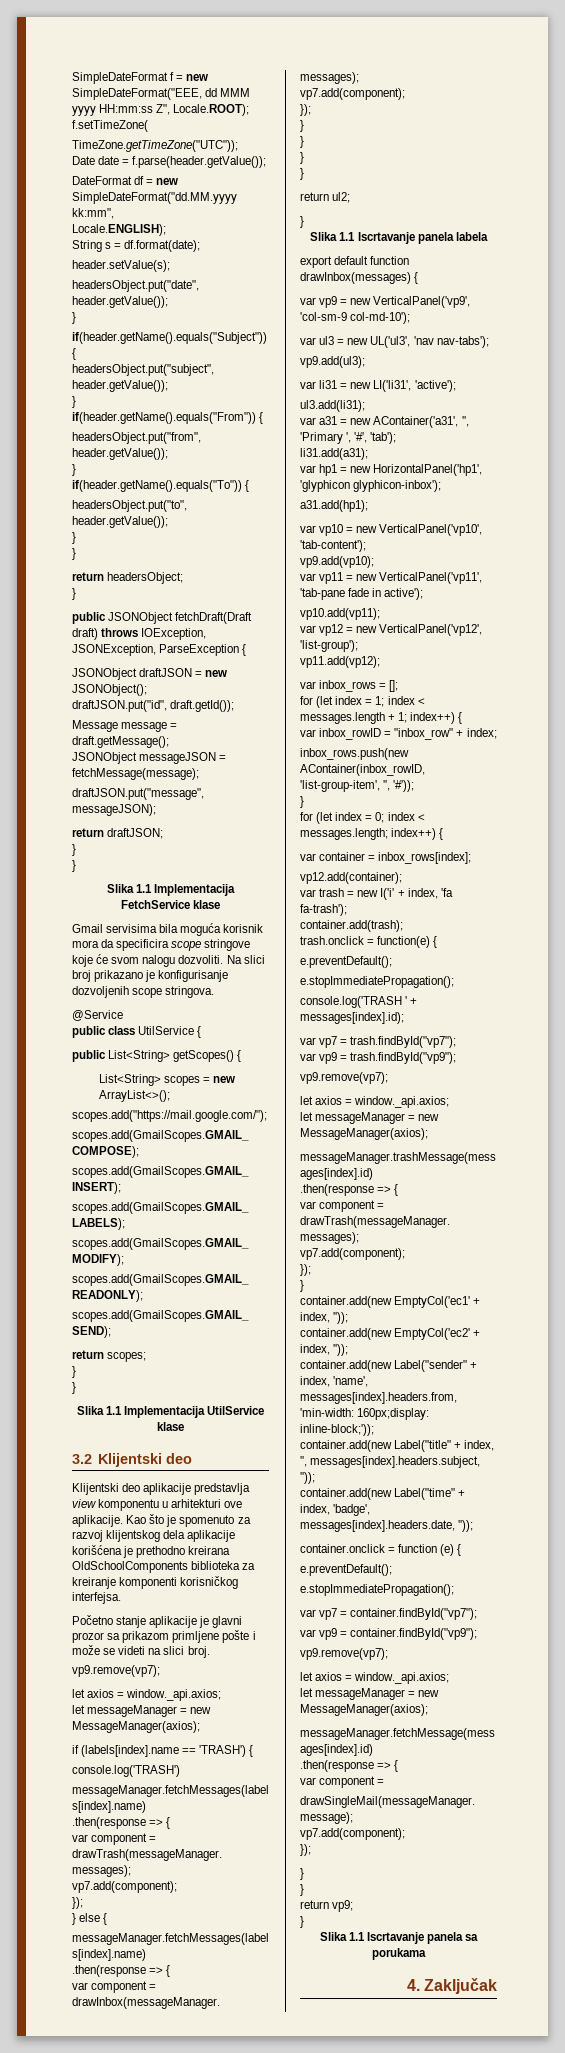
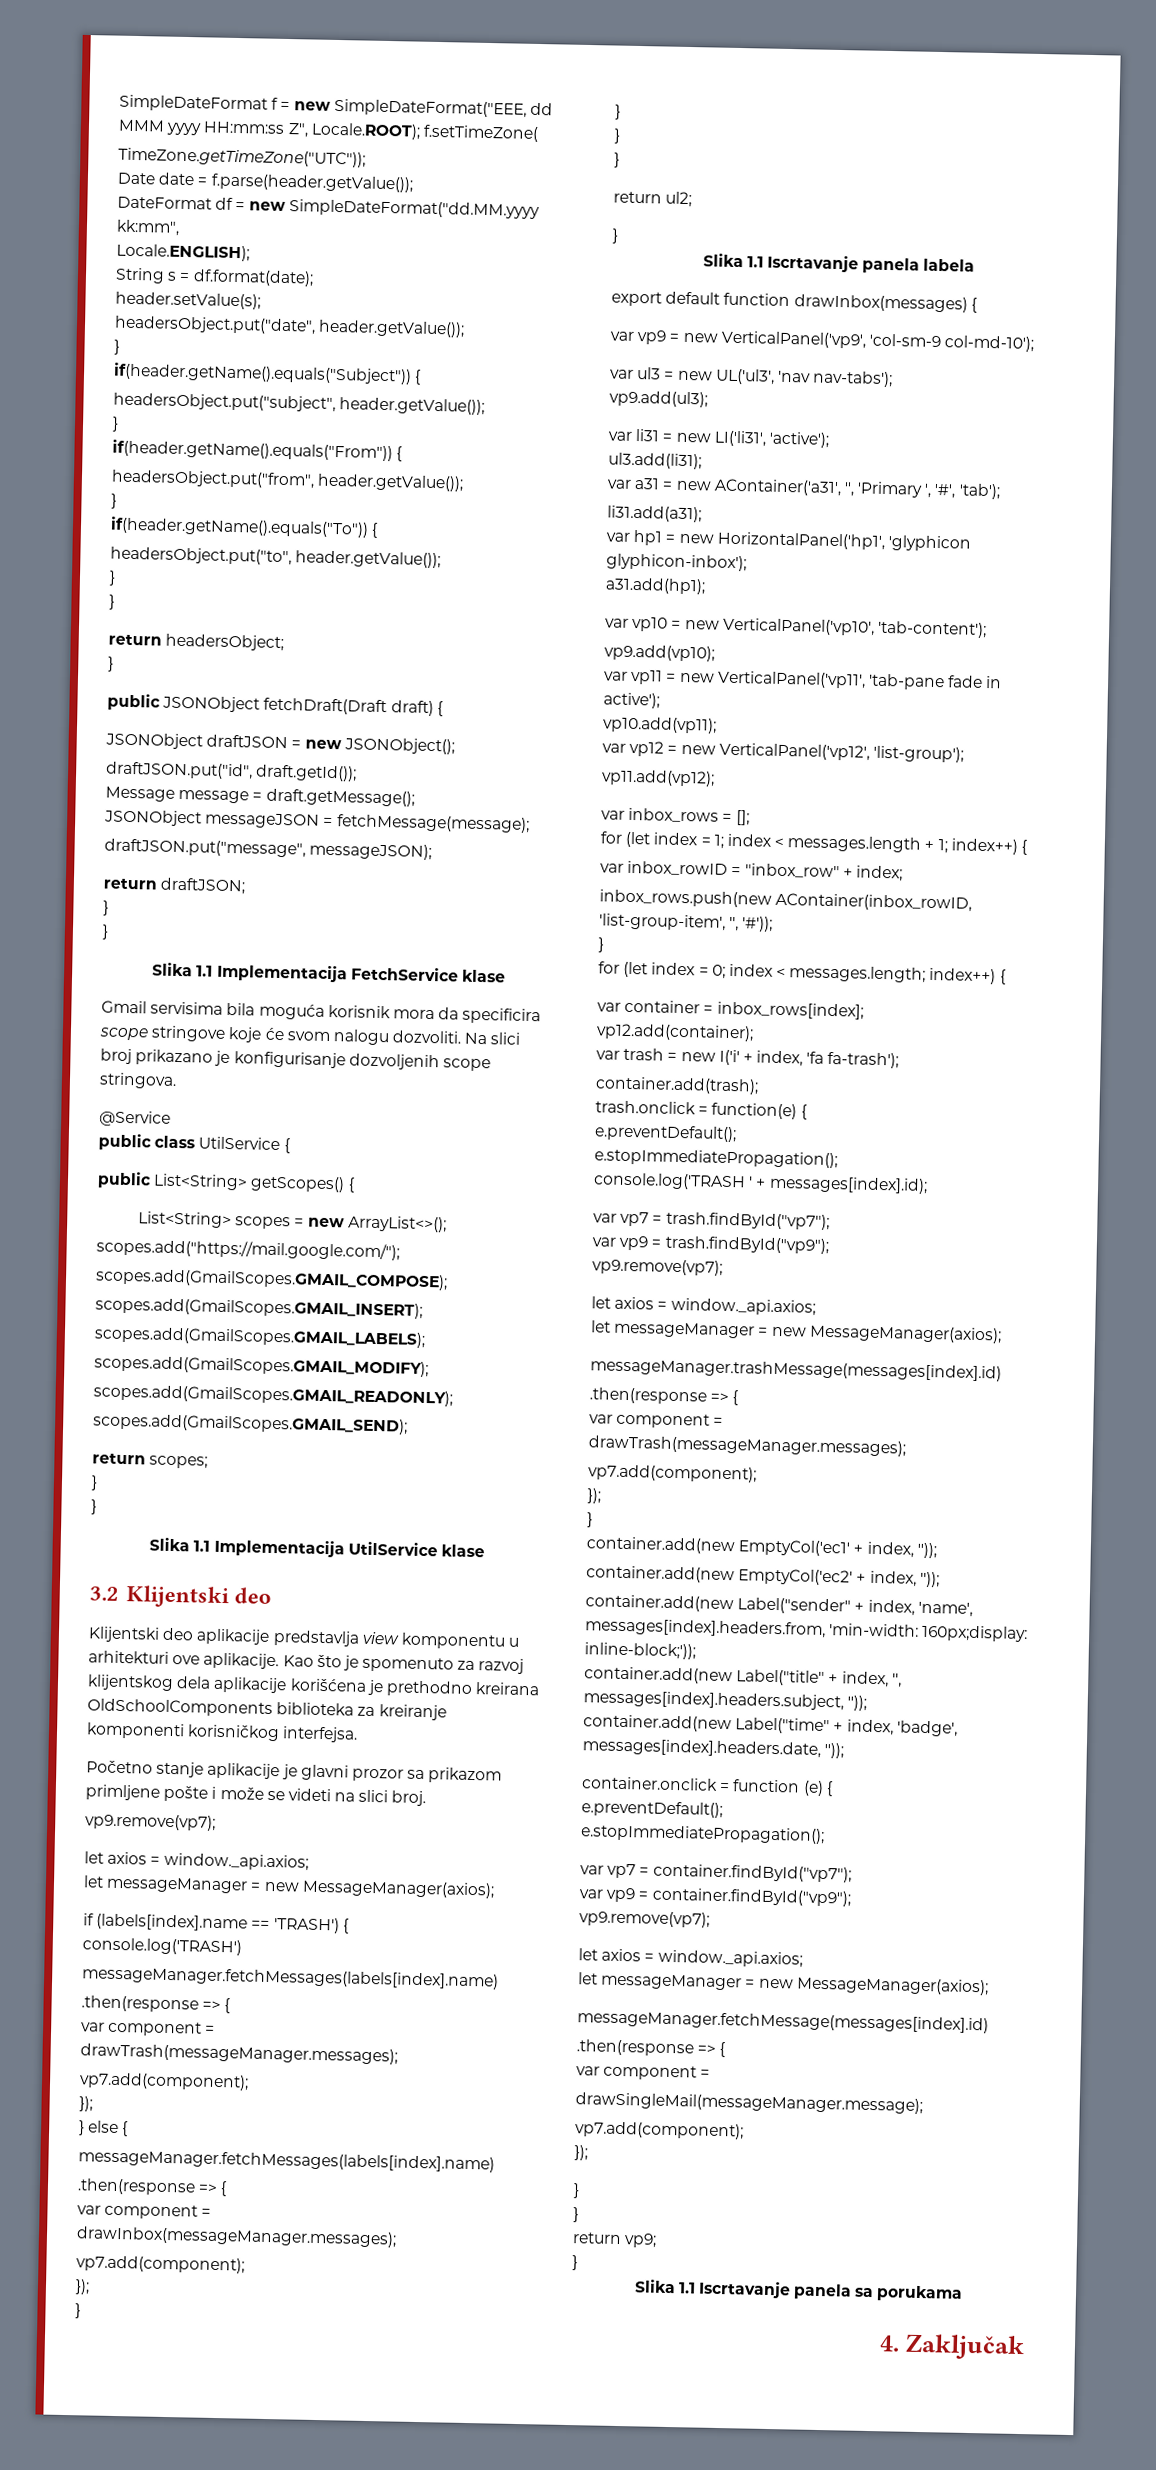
- public JSONObject fetchDraft(Draft draft) throws IOException, JSONException, ParseException {
+ public JSONObject fetchDraft(Draft draft) {

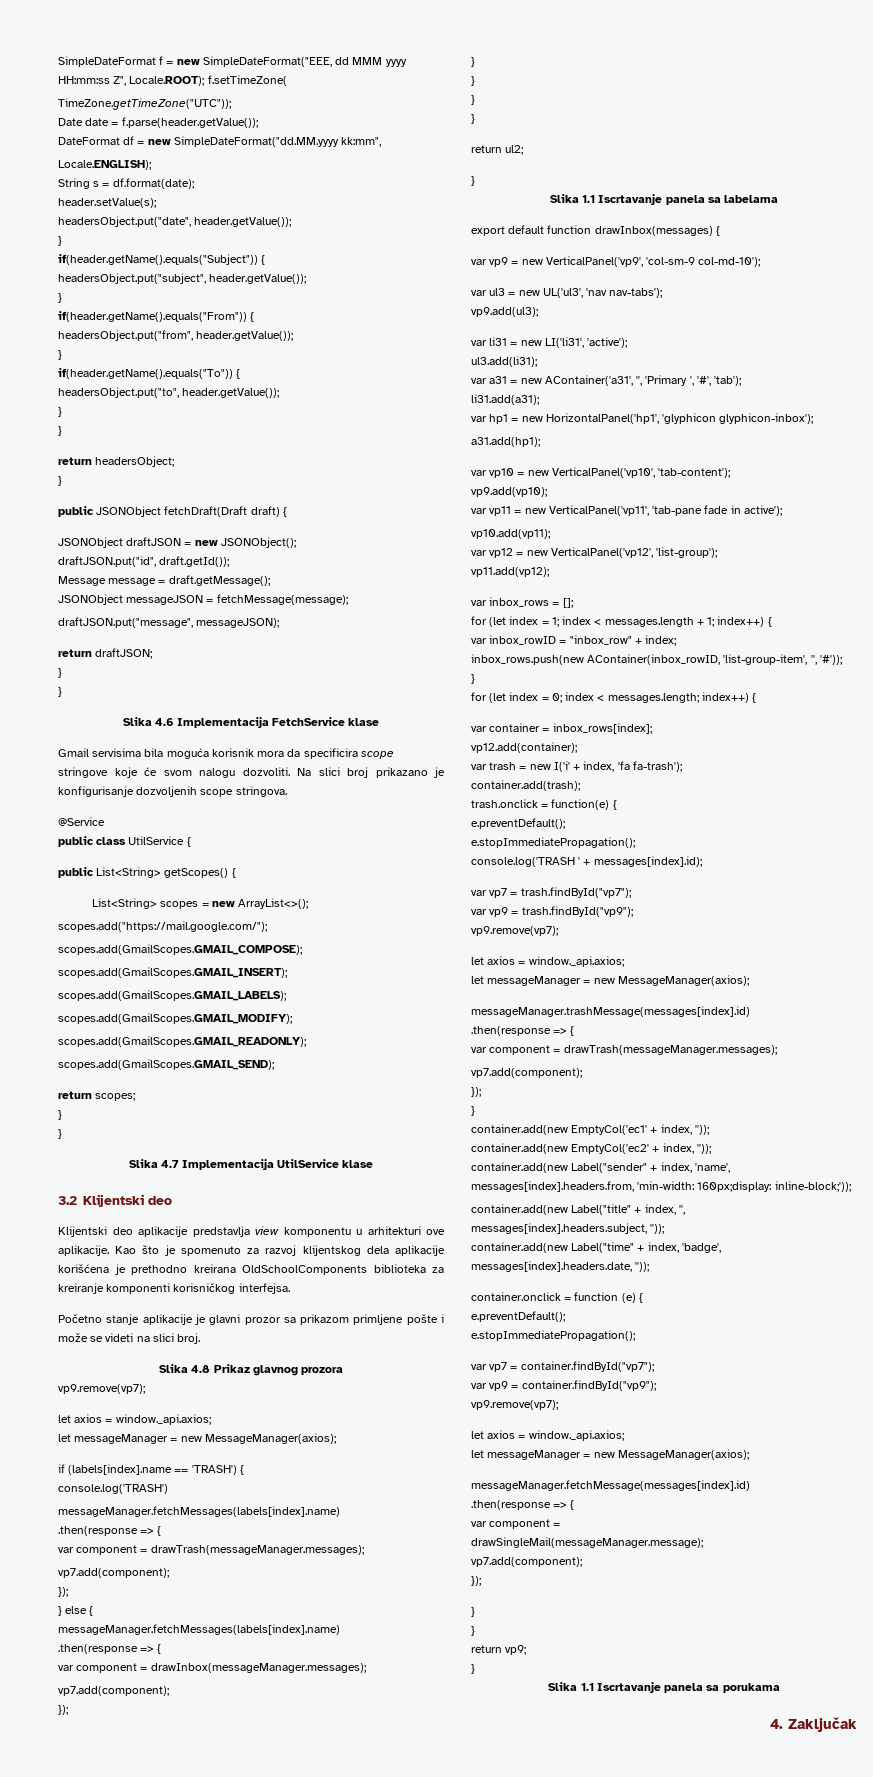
- Slika 1.1 Implementacija FetchService klase
+ Slika 4.6 Implementacija FetchService klase
- Slika 1.1 Implementacija UtilService klase
+ Slika 4.7 Implementacija UtilService klase
+ Slika 4.8 Prikaz glavnog prozora
- Slika 1.1 Iscrtavanje panela labela
+ Slika 1.1 Iscrtavanje panela sa labelama

